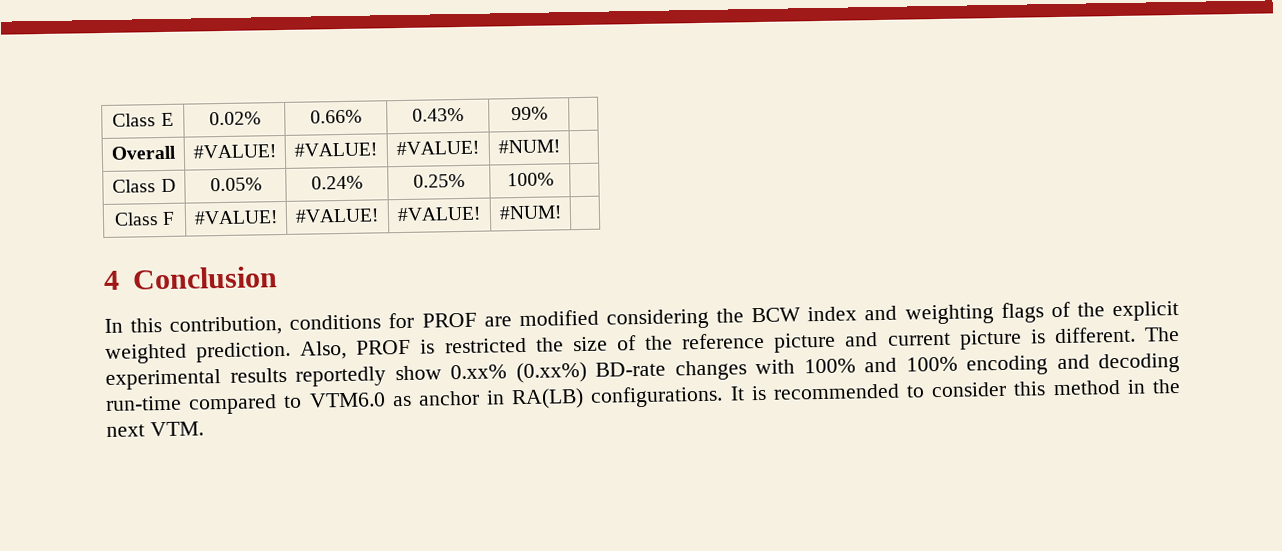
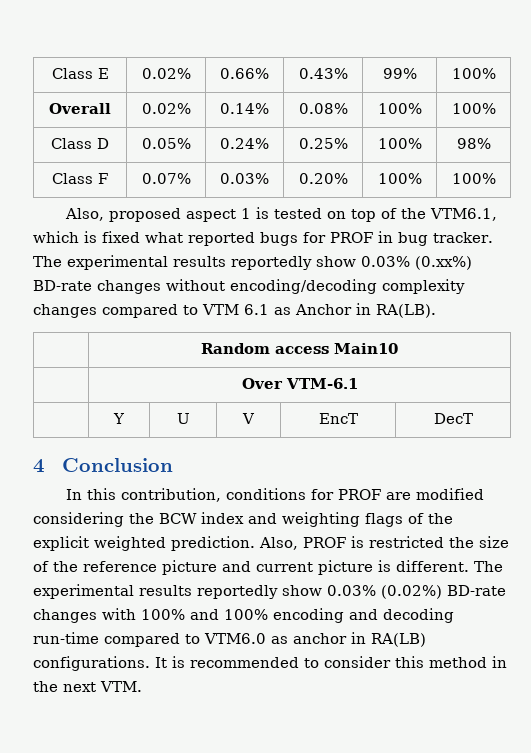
- Class E | 0.02% | 0.66% | 0.43% | 99% |
+ Class E | 0.02% | 0.66% | 0.43% | 99% | 100%
- Overall | #VALUE! | #VALUE! | #VALUE! | #NUM! |
+ Overall | 0.02% | 0.14% | 0.08% | 100% | 100%
- Class D | 0.05% | 0.24% | 0.25% | 100% |
+ Class D | 0.05% | 0.24% | 0.25% | 100% | 98%
- Class F | #VALUE! | #VALUE! | #VALUE! | #NUM! |
+ Class F | 0.07% | 0.03% | 0.20% | 100% | 100%
+ Also, proposed aspect 1 is tested on top of the VTM6.1, which is fixed what reported bugs for PROF in bug tracker. The experimental results reportedly show 0.03% (0.xx%) BD-rate changes without encoding/decoding complexity changes compared to VTM 6.1 as Anchor in RA(LB).
+ | Random access Main10
+ | Over VTM-6.1
+ | Y | U | V | EncT | DecT
- The experimental results reportedly show 0.xx% (0.xx%) BD-rate changes with 100% and 100% encoding and decoding run-time compared to VTM6.0 as anchor in RA(LB) configurations.
+ The experimental results reportedly show 0.03% (0.02%) BD-rate changes with 100% and 100% encoding and decoding run-time compared to VTM6.0 as anchor in RA(LB) configurations.

